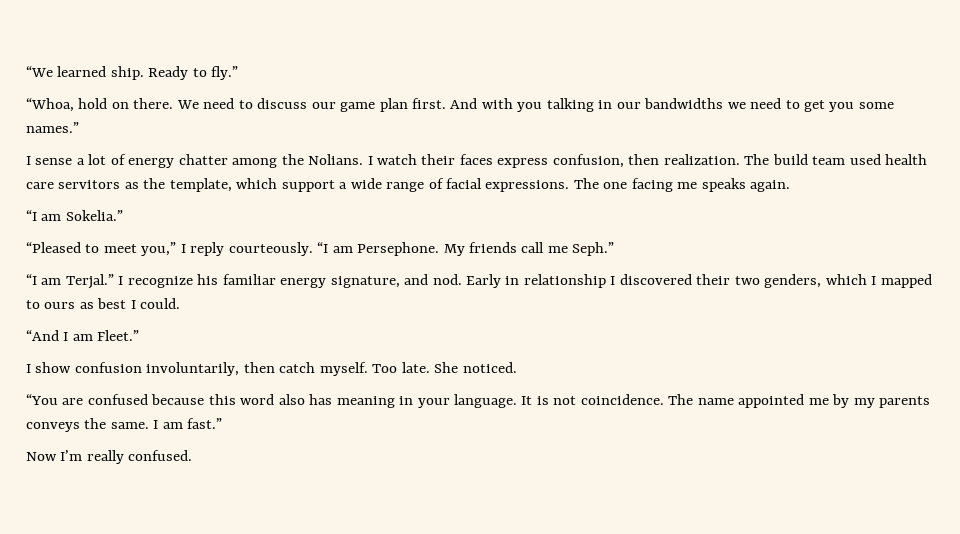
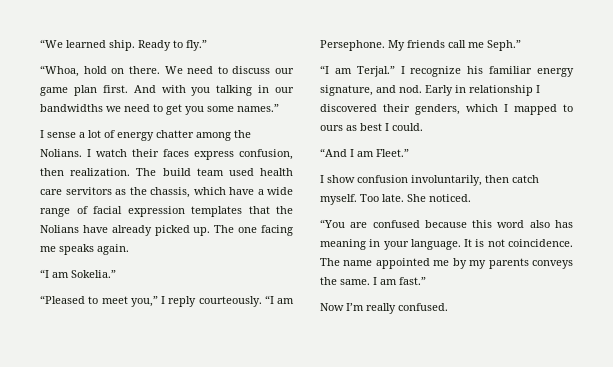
- The build team used health care servitors as the template, which support a wide range of facial expressions.
+ The build team used health care servitors as the chassis, which have a wide range of facial expression templates that the Nolians have already picked up.
- Early in relationship I discovered their two genders, which I mapped to ours as best I could.
+ Early in relationship I discovered their genders, which I mapped to ours as best I could.

